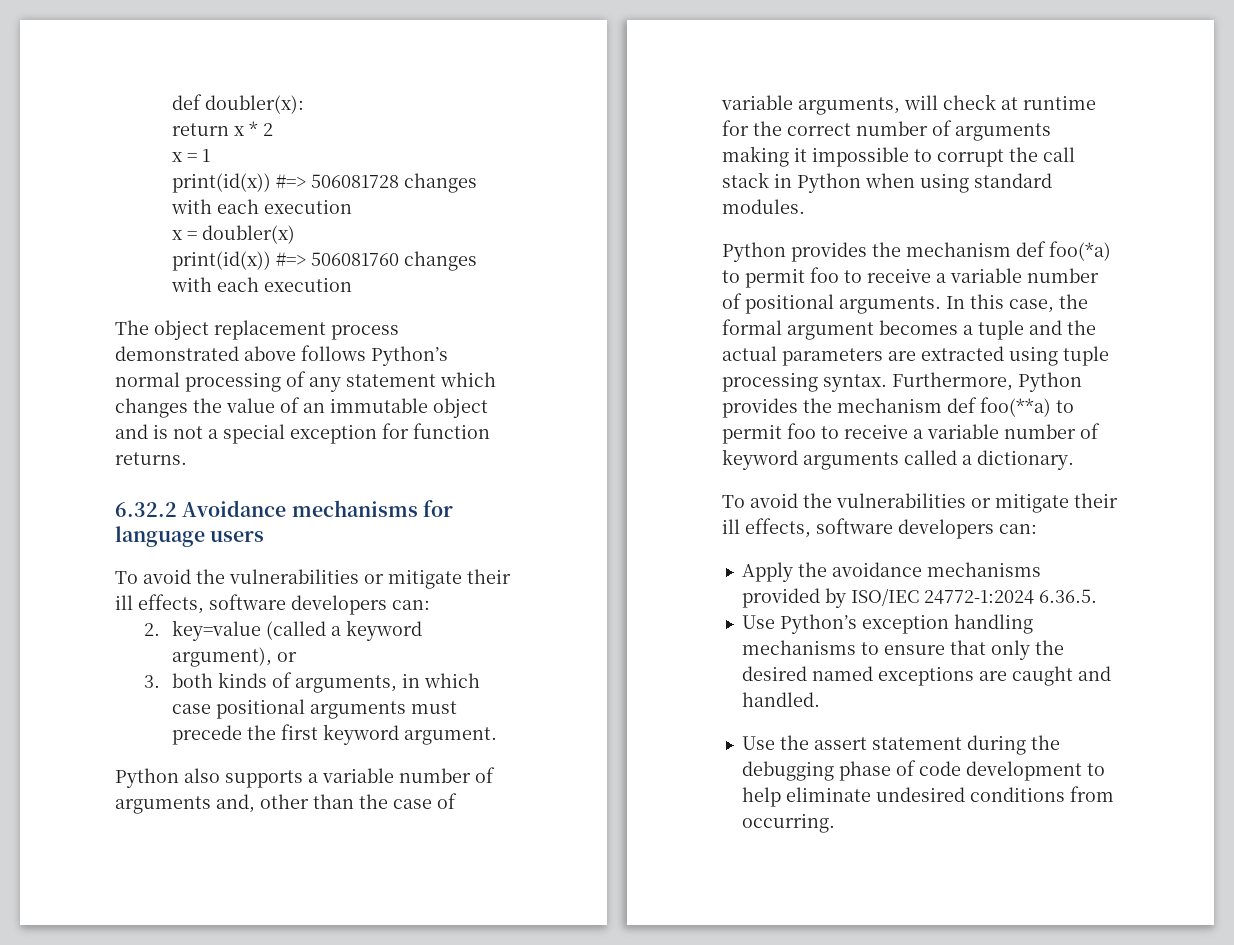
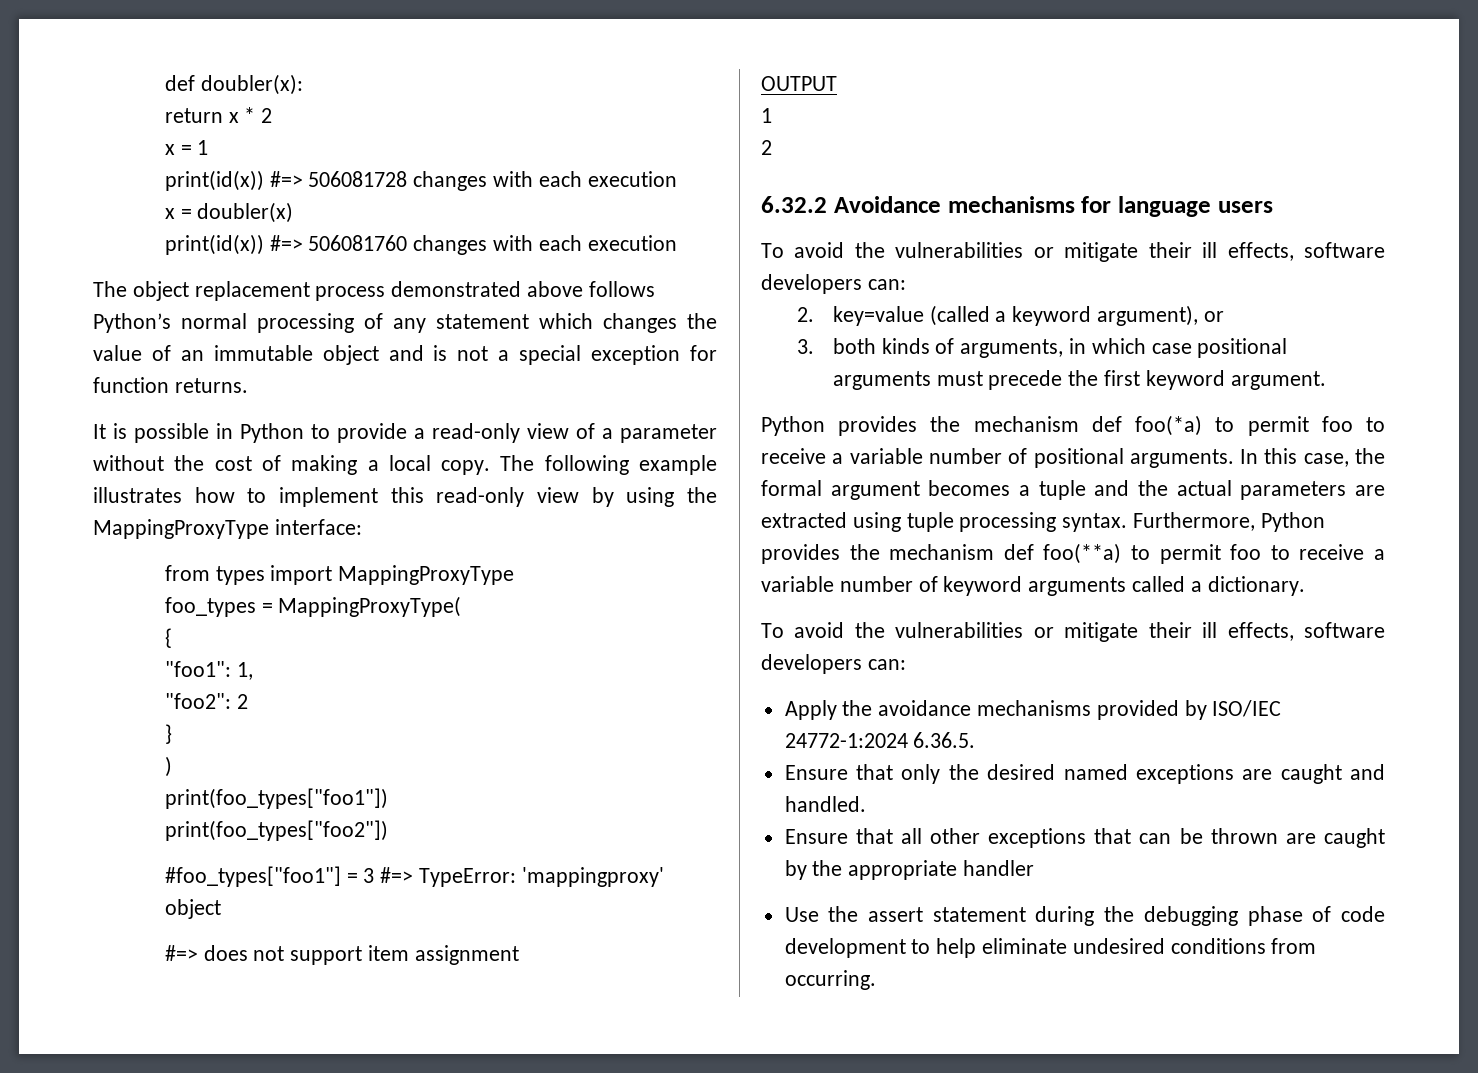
+ It is possible in Python to provide a read-only view of a parameter without the cost of making a local copy. The following example illustrates how to implement this read-only view by using the MappingProxyType interface:
+ from types import MappingProxyType
+ foo_types = MappingProxyType(
+ {
+ "foo1": 1,
+ "foo2": 2
+ }
+ )
+ print(foo_types["foo1"])
+ print(foo_types["foo2"])
+ #foo_types["foo1"] = 3 #=> TypeError: 'mappingproxy' object
+ #=> does not support item assignment
+ OUTPUT
+ 1
+ 2
- Python also supports a variable number of arguments and, other than the case of variable arguments, will check at runtime for the correct number of arguments making it impossible to corrupt the call stack in Python when using standard modules.
- Use Python’s exception handling mechanisms to ensure that only the desired named exceptions are caught and handled.
+ Ensure that only the desired named exceptions are caught and handled.
+ Ensure that all other exceptions that can be thrown are caught by the appropriate handler

